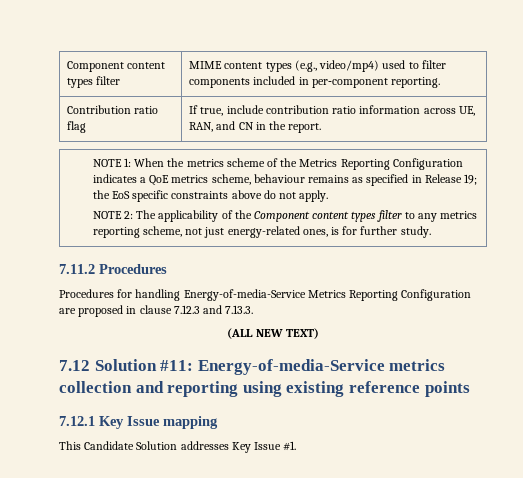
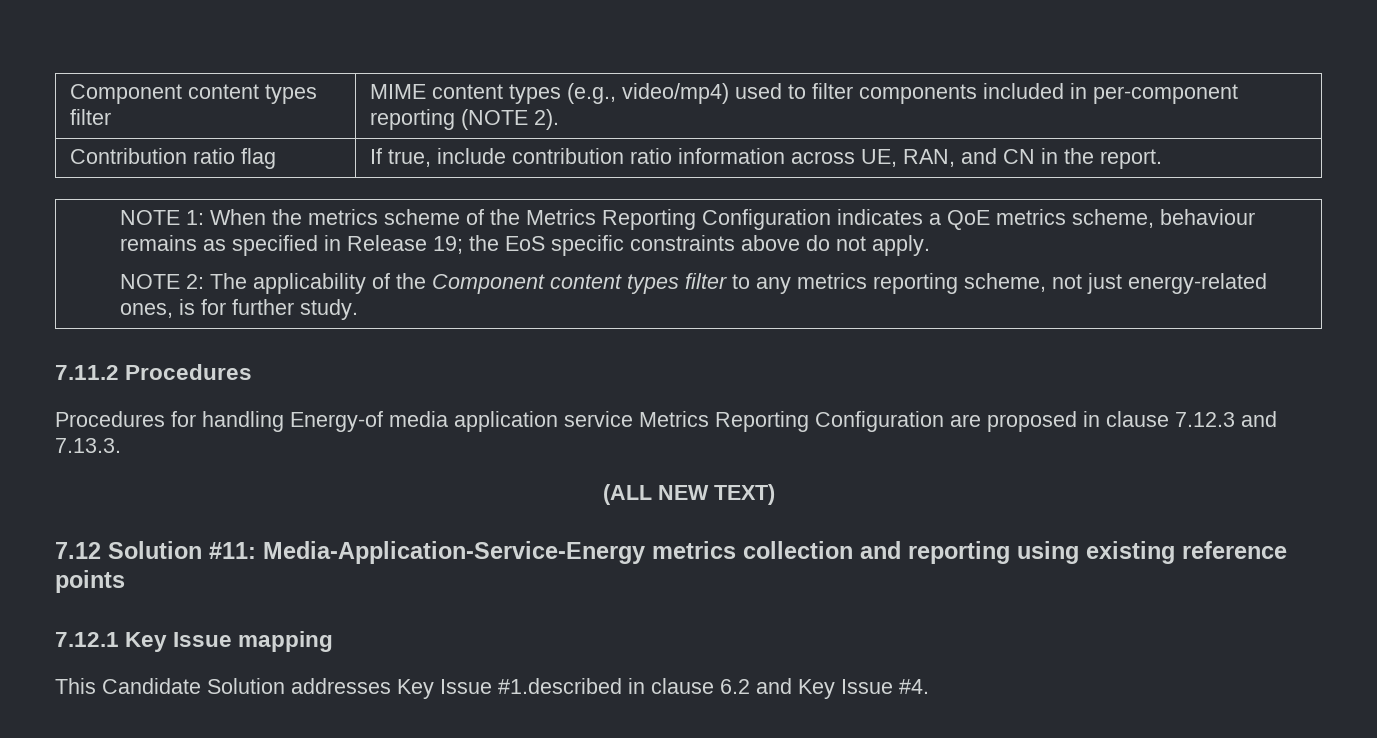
- Component content types filter | MIME content types (e.g., video/mp4) used to filter components included in per‑component reporting.
+ Component content types filter | MIME content types (e.g., video/mp4) used to filter components included in per‑component reporting (NOTE 2).
- Procedures for handling Energy-of-media-Service Metrics Reporting Configuration are proposed in clause 7.12.3 and 7.13.3.
+ Procedures for handling Energy-of media application service Metrics Reporting Configuration are proposed in clause 7.12.3 and 7.13.3.
- 7.12 Solution #11: Energy-of-media-Service metrics collection and reporting using existing reference points
+ 7.12 Solution #11: Media-Application-Service-Energy metrics collection and reporting using existing reference points
- This Candidate Solution addresses Key Issue #1.
+ This Candidate Solution addresses Key Issue #1.described in clause 6.2 and Key Issue #4.

